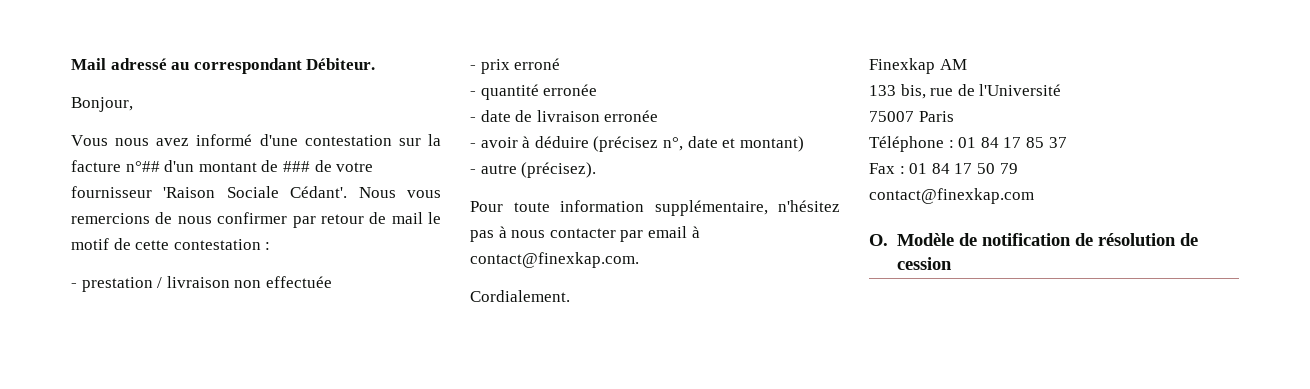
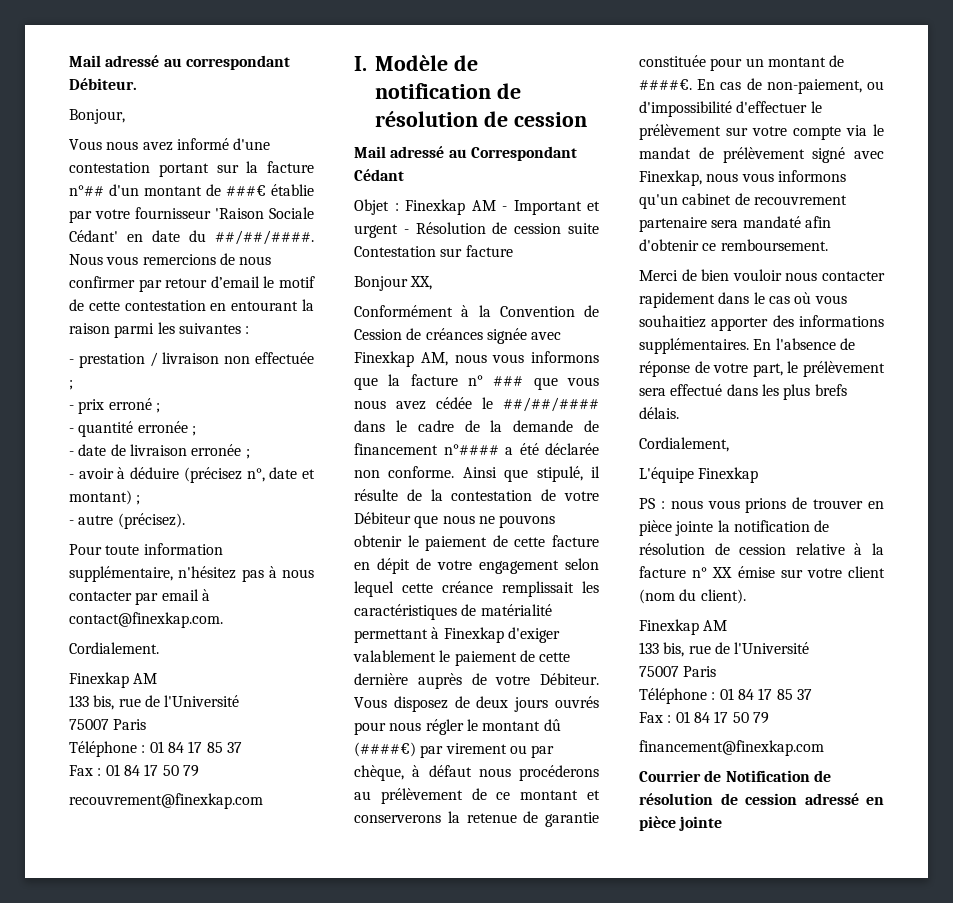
- Vous nous avez informé d'une contestation sur la facture n°## d'un montant de ### de votre fournisseur 'Raison Sociale Cédant'.
+ Vous nous avez informé d'une contestation portant sur la facture n°## d'un montant de ###€ établie par votre fournisseur 'Raison Sociale Cédant' en date du ##/##/####.
- Nous vous remercions de nous confirmer par retour de mail le motif de cette contestation :
+ Nous vous remercions de nous confirmer par retour d’email le motif de cette contestation en entourant la raison parmi les suivantes :
- - prestation / livraison non effectuée
+ - prestation / livraison non effectuée ;
- - prix erroné
+ - prix erroné ;
- - quantité erronée
+ - quantité erronée ;
- - date de livraison erronée
+ - date de livraison erronée ;
- - avoir à déduire (précisez n°, date et montant)
+ - avoir à déduire (précisez n°, date et montant) ;
- contact@finexkap.com
- O. Modèle de notification de résolution de cession
+ recouvrement@finexkap.com
+ I. Modèle de notification de résolution de cession
+ Mail adressé au Correspondant Cédant
+ Objet : Finexkap AM - Important et urgent - Résolution de cession suite Contestation sur facture
+ Bonjour XX,
+ Conformément à la Convention de Cession de créances signée avec Finexkap AM, nous vous informons que la facture n° ### que vous nous avez cédée le ##/##/#### dans le cadre de la demande de financement n°#### a été déclarée non conforme. Ainsi que stipulé, il résulte de la contestation de votre Débiteur que nous ne pouvons obtenir le paiement de cette facture en dépit de votre engagement selon lequel cette créance remplissait les caractéristiques de matérialité permettant à Finexkap d'exiger valablement le paiement de cette dernière auprès de votre Débiteur. Vous disposez de deux jours ouvrés pour nous régler le montant dû (####€) par virement ou par chèque, à défaut nous procéderons au prélèvement de ce montant et conserverons la retenue de garantie constituée pour un montant de ####€. En cas de non-paiement, ou d'impossibilité d'effectuer le prélèvement sur votre compte via le mandat de prélèvement signé avec Finexkap, nous vous informons qu'un cabinet de recouvrement partenaire sera mandaté afin d'obtenir ce remboursement.
+ Merci de bien vouloir nous contacter rapidement dans le cas où vous souhaitiez apporter des informations supplémentaires. En l'absence de réponse de votre part, le prélèvement sera effectué dans les plus brefs délais.
+ Cordialement,
+ L'équipe Finexkap
+ PS : nous vous prions de trouver en pièce jointe la notification de résolution de cession relative à la facture n° XX émise sur votre client (nom du client).
+ Finexkap AM
+ 133 bis, rue de l'Université
+ 75007 Paris
+ Téléphone : 01 84 17 85 37
+ Fax : 01 84 17 50 79
+ financement@finexkap.com
+ Courrier de Notification de résolution de cession adressé en pièce jointe

